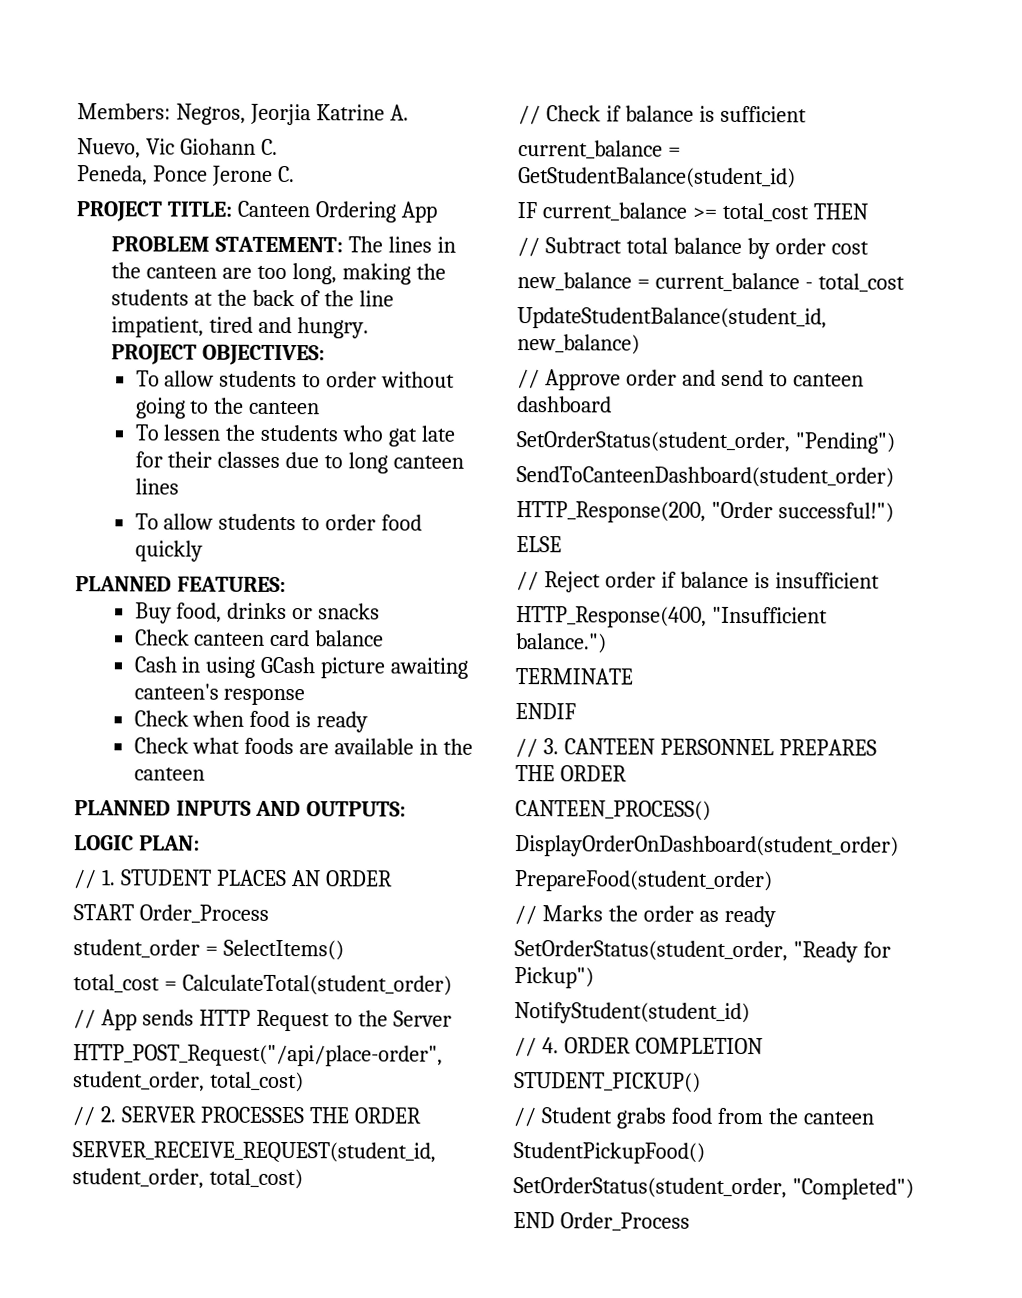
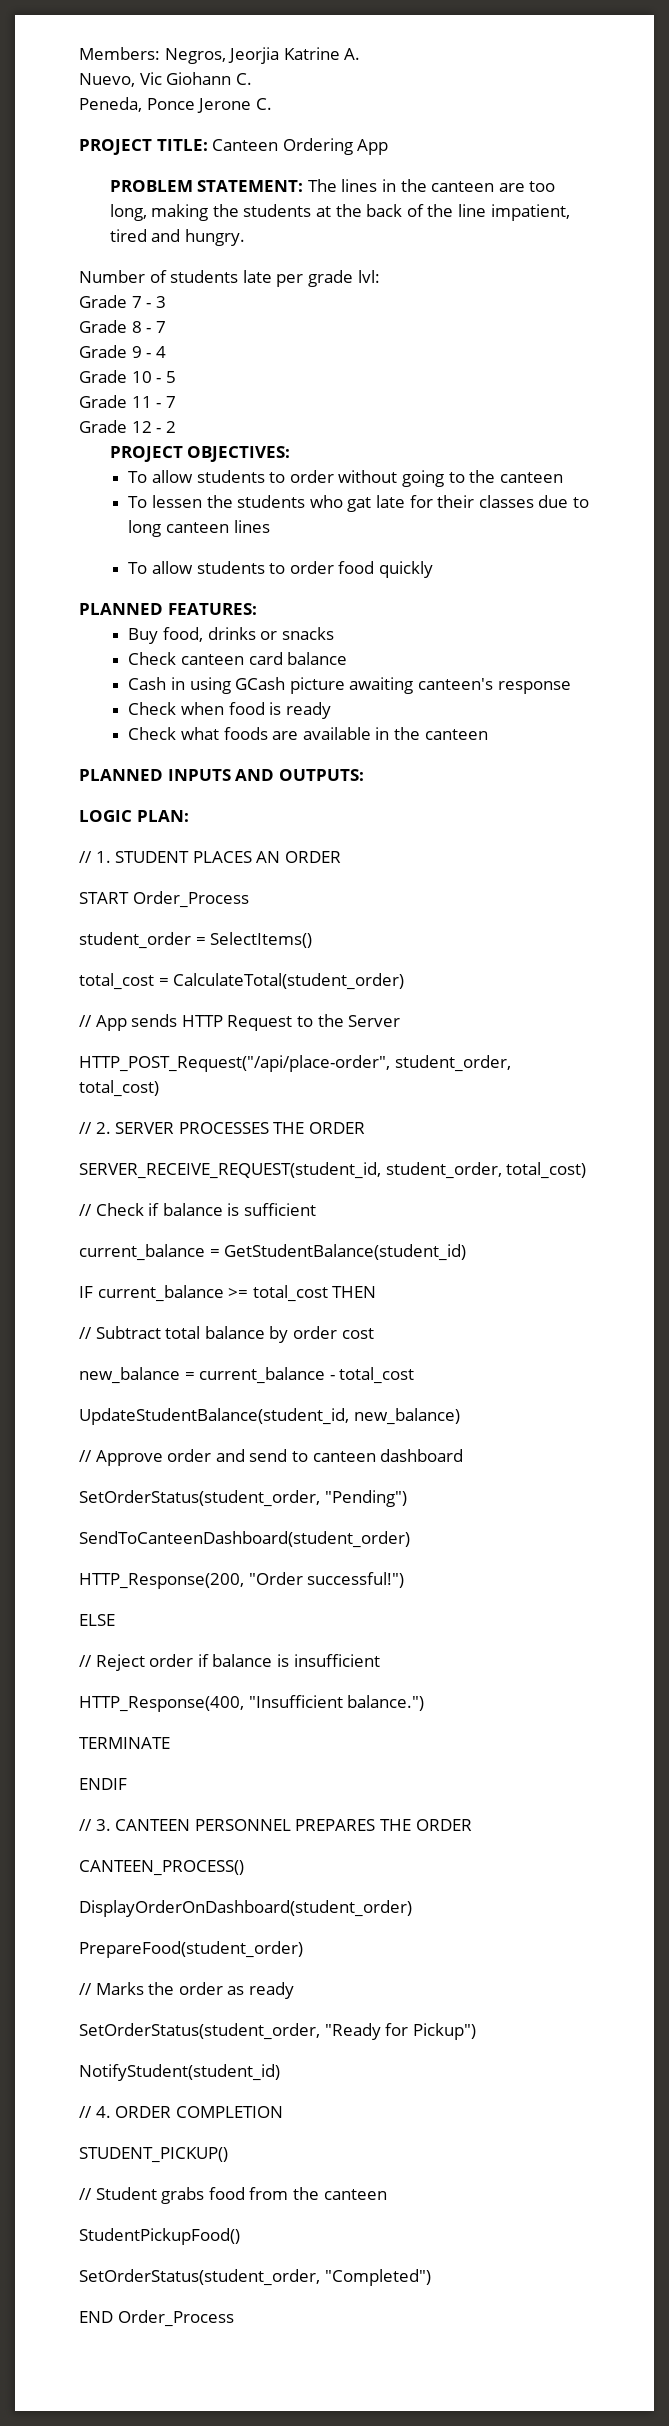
+ Number of students late per grade lvl:
+ Grade 7 - 3
+ Grade 8 - 7
+ Grade 9 - 4
+ Grade 10 - 5
+ Grade 11 - 7
+ Grade 12 - 2

